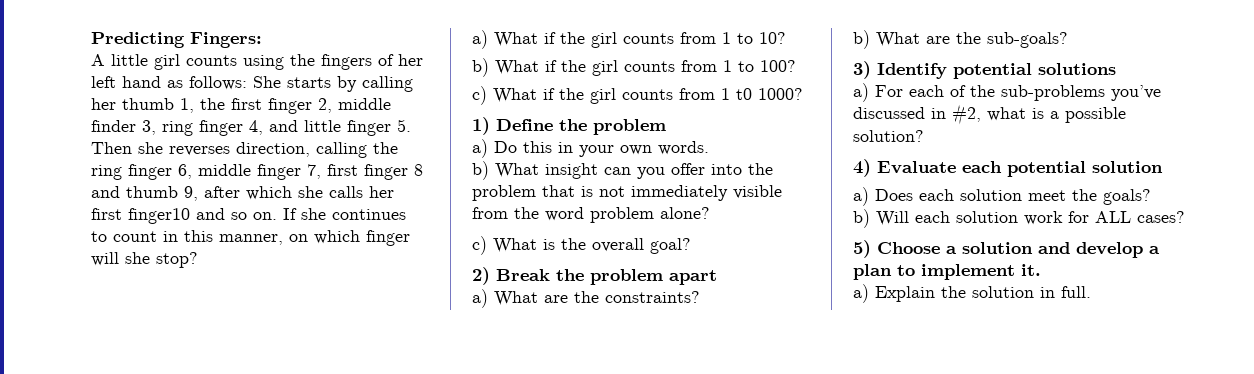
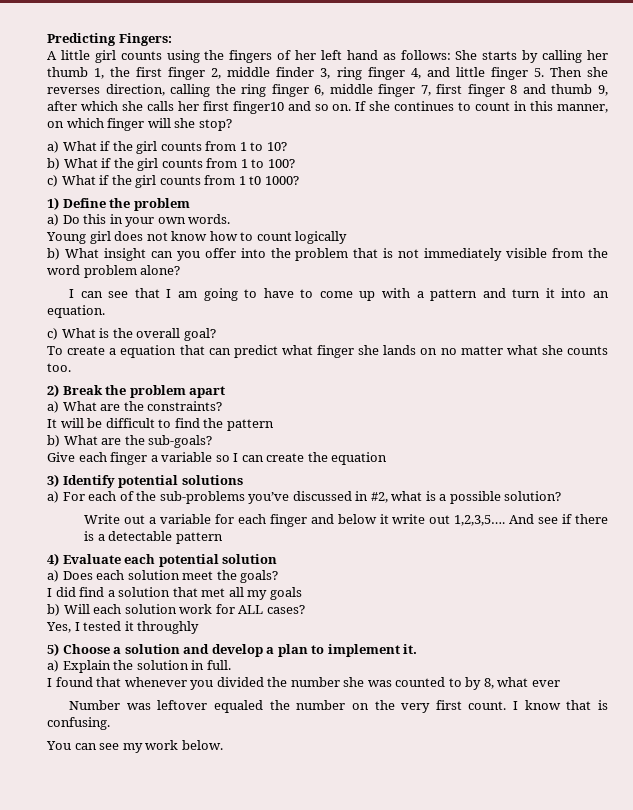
+ Young girl does not know how to count logically
+ I can see that I am going to have to come up with a pattern and turn it into an equation.
+ To create a equation that can predict what finger she lands on no matter what she counts too.
+ It will be difficult to find the pattern
+ Give each finger a variable so I can create the equation
+ Write out a variable for each finger and below it write out 1,2,3,5…. And see if there is a detectable pattern
+ I did find a solution that met all my goals
+ Yes, I tested it throughly
+ I found that whenever you divided the number she was counted to by 8, what ever
+ Number was leftover equaled the number on the very first count. I know that is confusing.
+ You can see my work below.

